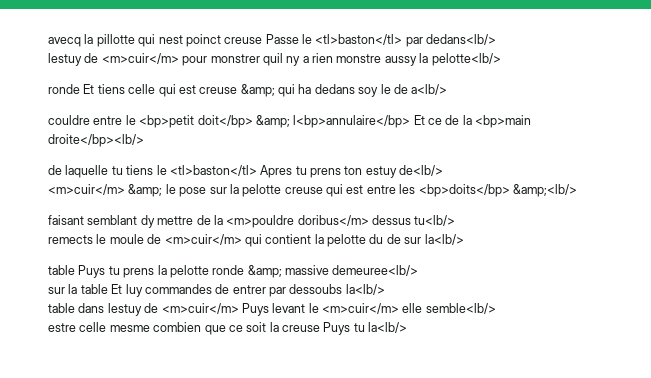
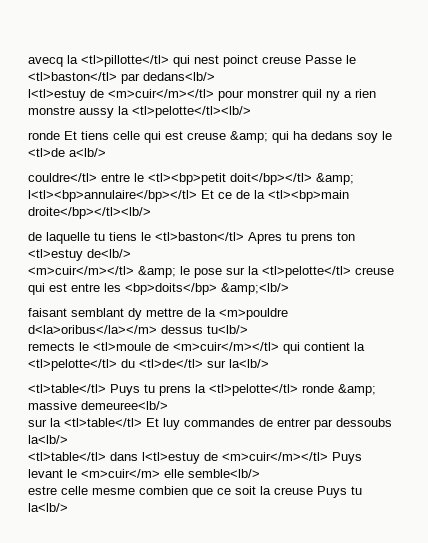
- avecq la pillotte qui nest poinct creuse Passe le <tl>baston</tl> par dedans<lb/>
+ avecq la <tl>pillotte</tl> qui nest poinct creuse Passe le <tl>baston</tl> par dedans<lb/>
- lestuy de <m>cuir</m> pour monstrer quil ny a rien monstre aussy la pelotte<lb/>
+ l<tl>estuy de <m>cuir</m></tl> pour monstrer quil ny a rien monstre aussy la <tl>pelotte</tl><lb/>
- ronde Et tiens celle qui est creuse &amp; qui ha dedans soy le de a<lb/>
+ ronde Et tiens celle qui est creuse &amp; qui ha dedans soy le <tl>de a<lb/>
- couldre entre le <bp>petit doit</bp> &amp; l<bp>annulaire</bp> Et ce de la <bp>main droite</bp><lb/>
+ couldre</tl> entre le <tl><bp>petit doit</bp></tl> &amp; l<tl><bp>annulaire</bp></tl> Et ce de la <tl><bp>main droite</bp></tl><lb/>
- de laquelle tu tiens le <tl>baston</tl> Apres tu prens ton estuy de<lb/>
+ de laquelle tu tiens le <tl>baston</tl> Apres tu prens ton <tl>estuy de<lb/>
- <m>cuir</m> &amp; le pose sur la pelotte creuse qui est entre les <bp>doits</bp> &amp;<lb/>
+ <m>cuir</m></tl> &amp; le pose sur la <tl>pelotte</tl> creuse qui est entre les <bp>doits</bp> &amp;<lb/>
- faisant semblant dy mettre de la <m>pouldre doribus</m> dessus tu<lb/>
+ faisant semblant dy mettre de la <m>pouldre d<la>oribus</la></m> dessus tu<lb/>
- remects le moule de <m>cuir</m> qui contient la pelotte du de sur la<lb/>
+ remects le <tl>moule de <m>cuir</m></tl> qui contient la <tl>pelotte</tl> du <tl>de</tl> sur la<lb/>
- table Puys tu prens la pelotte ronde &amp; massive demeuree<lb/>
+ <tl>table</tl> Puys tu prens la <tl>pelotte</tl> ronde &amp; massive demeuree<lb/>
- sur la table Et luy commandes de entrer par dessoubs la<lb/>
+ sur la <tl>table</tl> Et luy commandes de entrer par dessoubs la<lb/>
- table dans lestuy de <m>cuir</m> Puys levant le <m>cuir</m> elle semble<lb/>
+ <tl>table</tl> dans l<tl>estuy de <m>cuir</m></tl> Puys levant le <m>cuir</m> elle semble<lb/>

